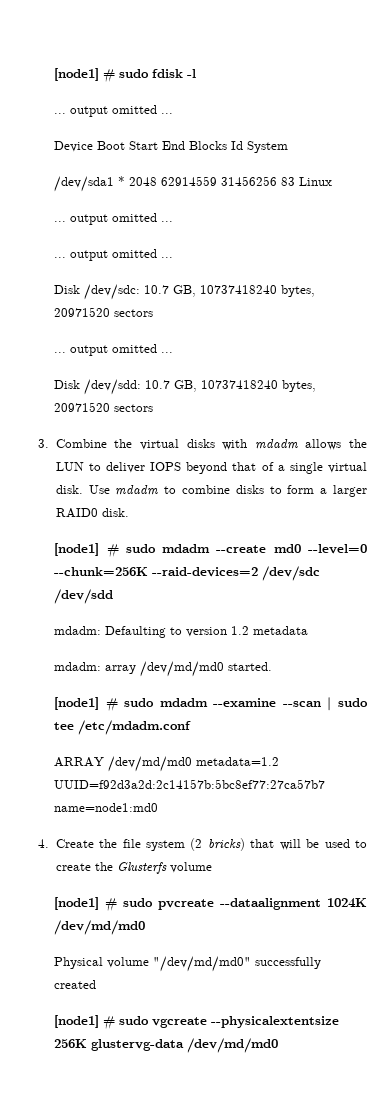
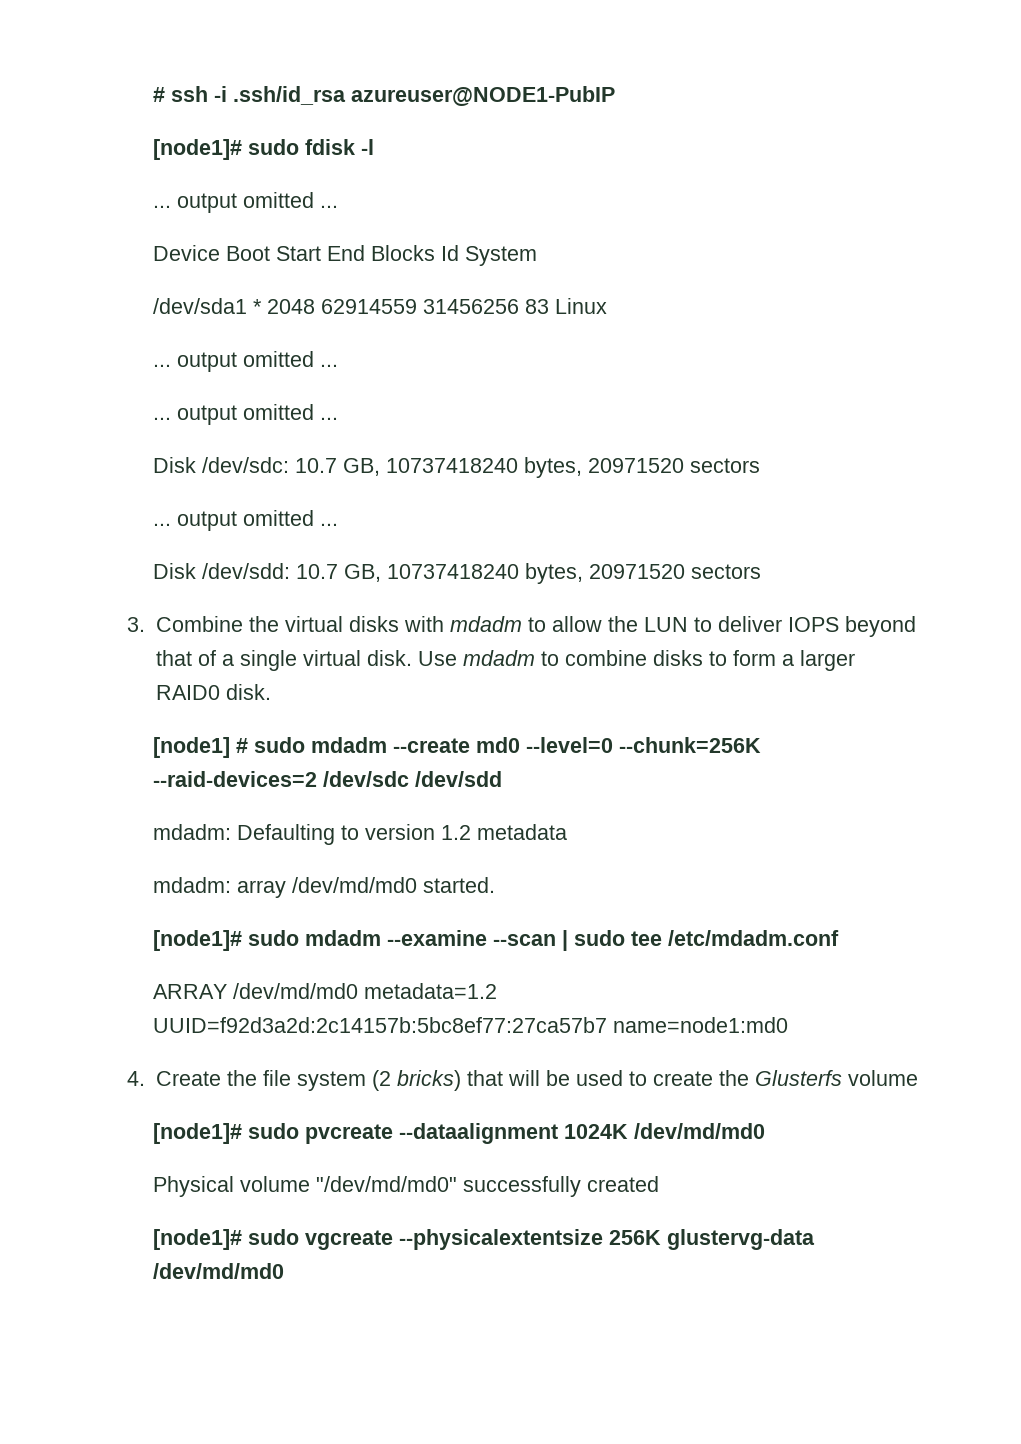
- [node1] # sudo fdisk -l
+ # ssh -i .ssh/id_rsa azureuser@NODE1-PubIP
+ [node1]# sudo fdisk -l
- 3. Combine the virtual disks with mdadm allows the LUN to deliver IOPS beyond that of a single virtual disk.
+ 3. Combine the virtual disks with mdadm to allow the LUN to deliver IOPS beyond that of a single virtual disk.
- [node1] # sudo mdadm --examine --scan | sudo tee /etc/mdadm.conf
+ [node1]# sudo mdadm --examine --scan | sudo tee /etc/mdadm.conf
- [node1] # sudo pvcreate --dataalignment 1024K /dev/md/md0
+ [node1]# sudo pvcreate --dataalignment 1024K /dev/md/md0
- [node1] # sudo vgcreate --physicalextentsize 256K glustervg-data /dev/md/md0
+ [node1]# sudo vgcreate --physicalextentsize 256K glustervg-data /dev/md/md0

